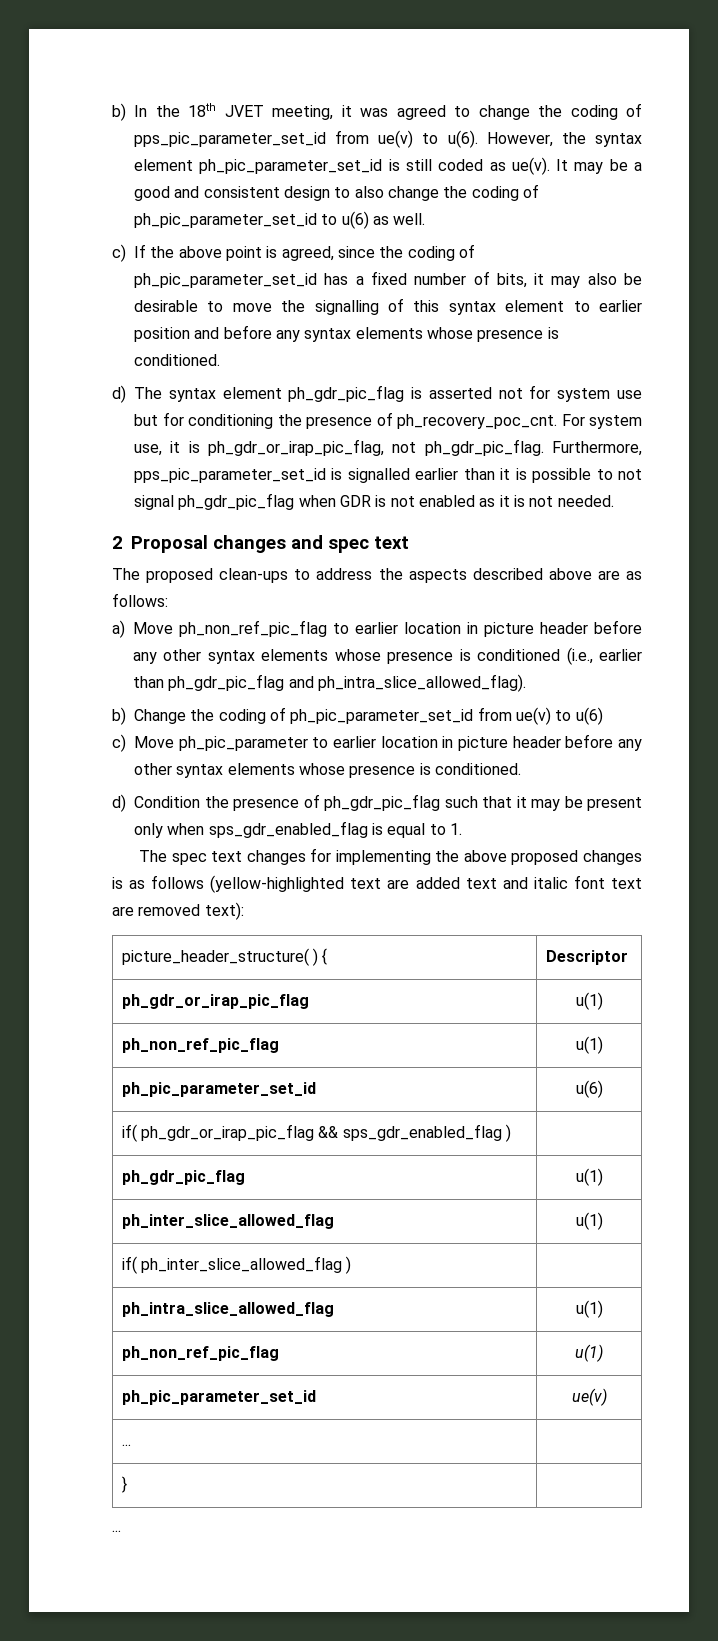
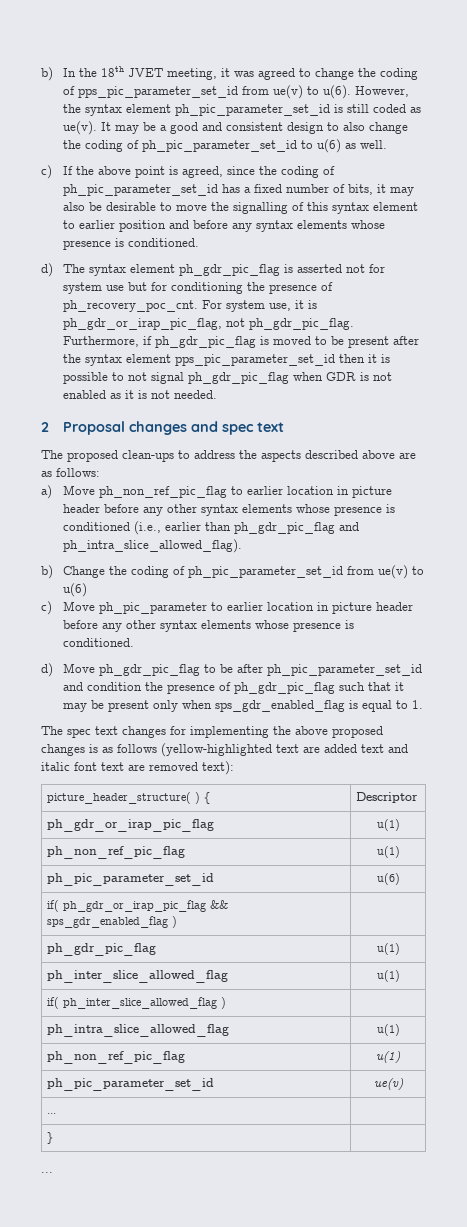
- Furthermore, pps_pic_parameter_set_id is signalled earlier than it is possible to not signal ph_gdr_pic_flag when GDR is not enabled as it is not needed.
+ Furthermore, if ph_gdr_pic_flag is moved to be present after the syntax element pps_pic_parameter_set_id then it is possible to not signal ph_gdr_pic_flag when GDR is not enabled as it is not needed.
- d) Condition the presence of ph_gdr_pic_flag such that it may be present only when sps_gdr_enabled_flag is equal to 1.
+ d) Move ph_gdr_pic_flag to be after ph_pic_parameter_set_id and condition the presence of ph_gdr_pic_flag such that it may be present only when sps_gdr_enabled_flag is equal to 1.

